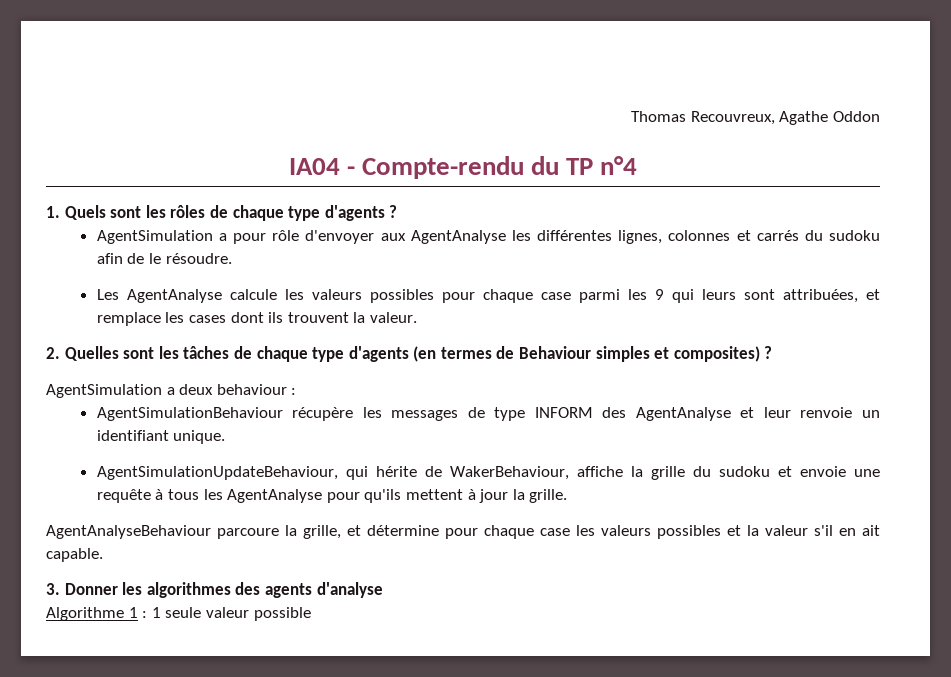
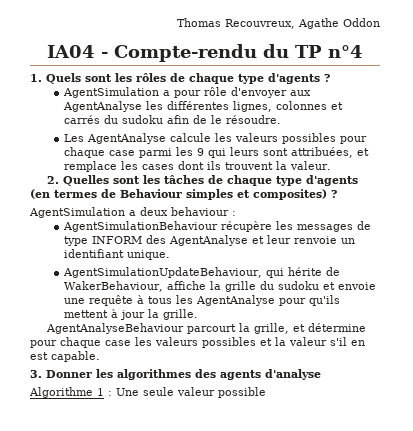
- AgentAnalyseBehaviour parcoure la grille, et détermine pour chaque case les valeurs possibles et la valeur s'il en ait capable.
+ AgentAnalyseBehaviour parcourt la grille, et détermine pour chaque case les valeurs possibles et la valeur s'il en est capable.
- Algorithme 1 : 1 seule valeur possible
+ Algorithme 1 : Une seule valeur possible

